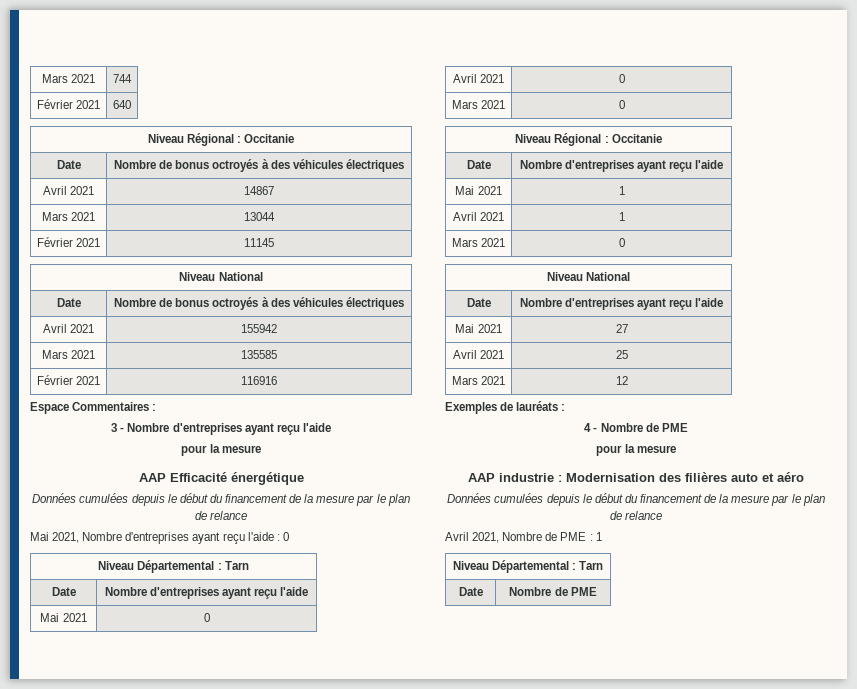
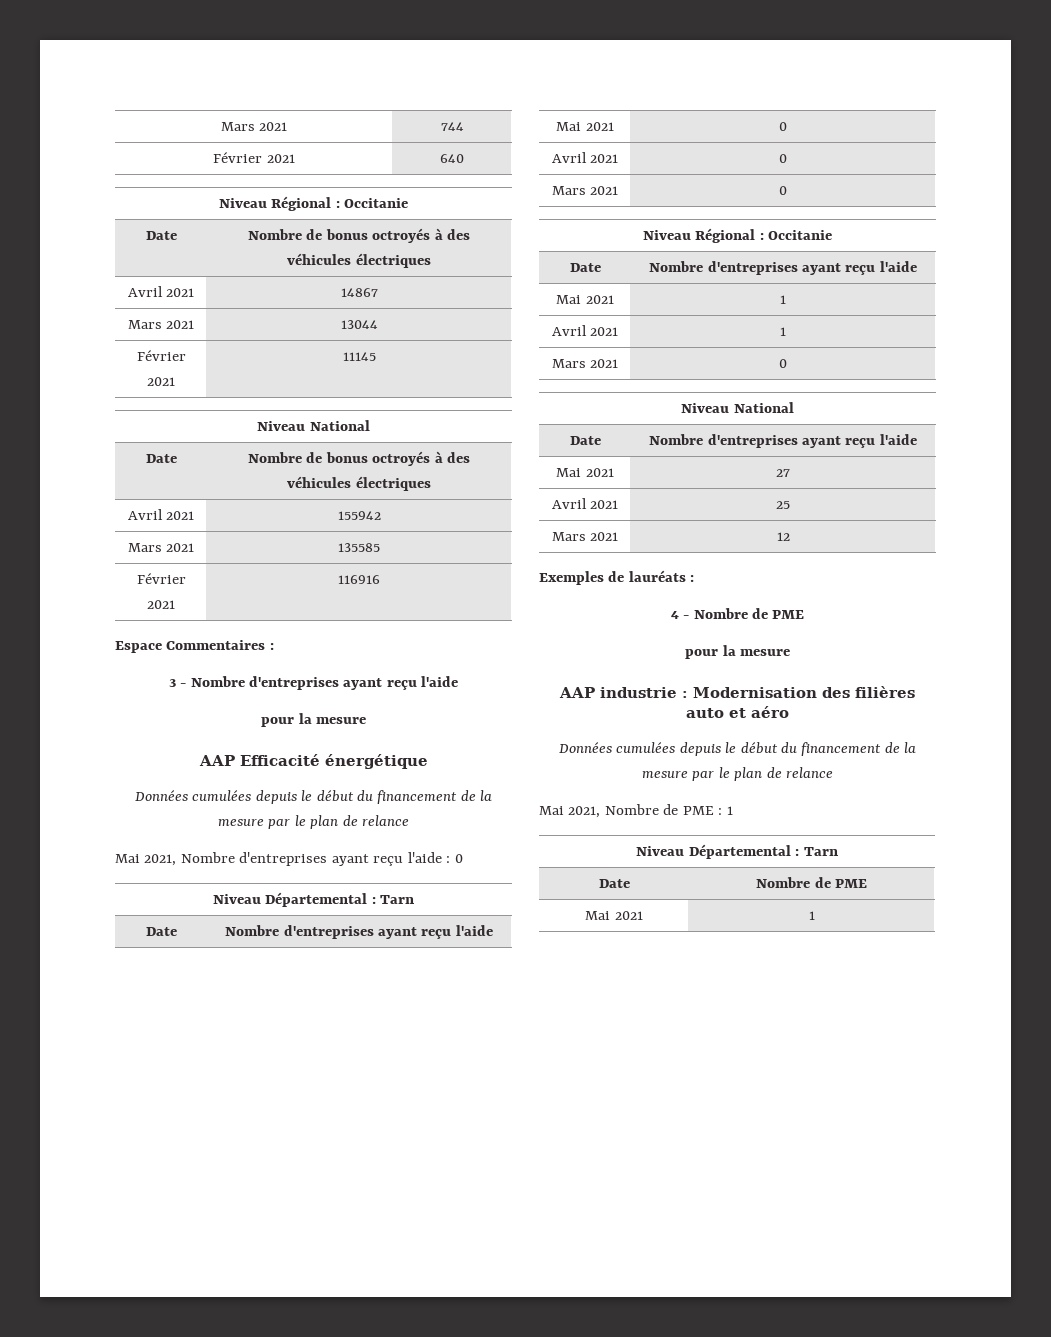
- Avril 2021, Nombre de PME : 1
+ Mai 2021, Nombre de PME : 1
  Date | Nombre de PME
+ Mai 2021 | 1

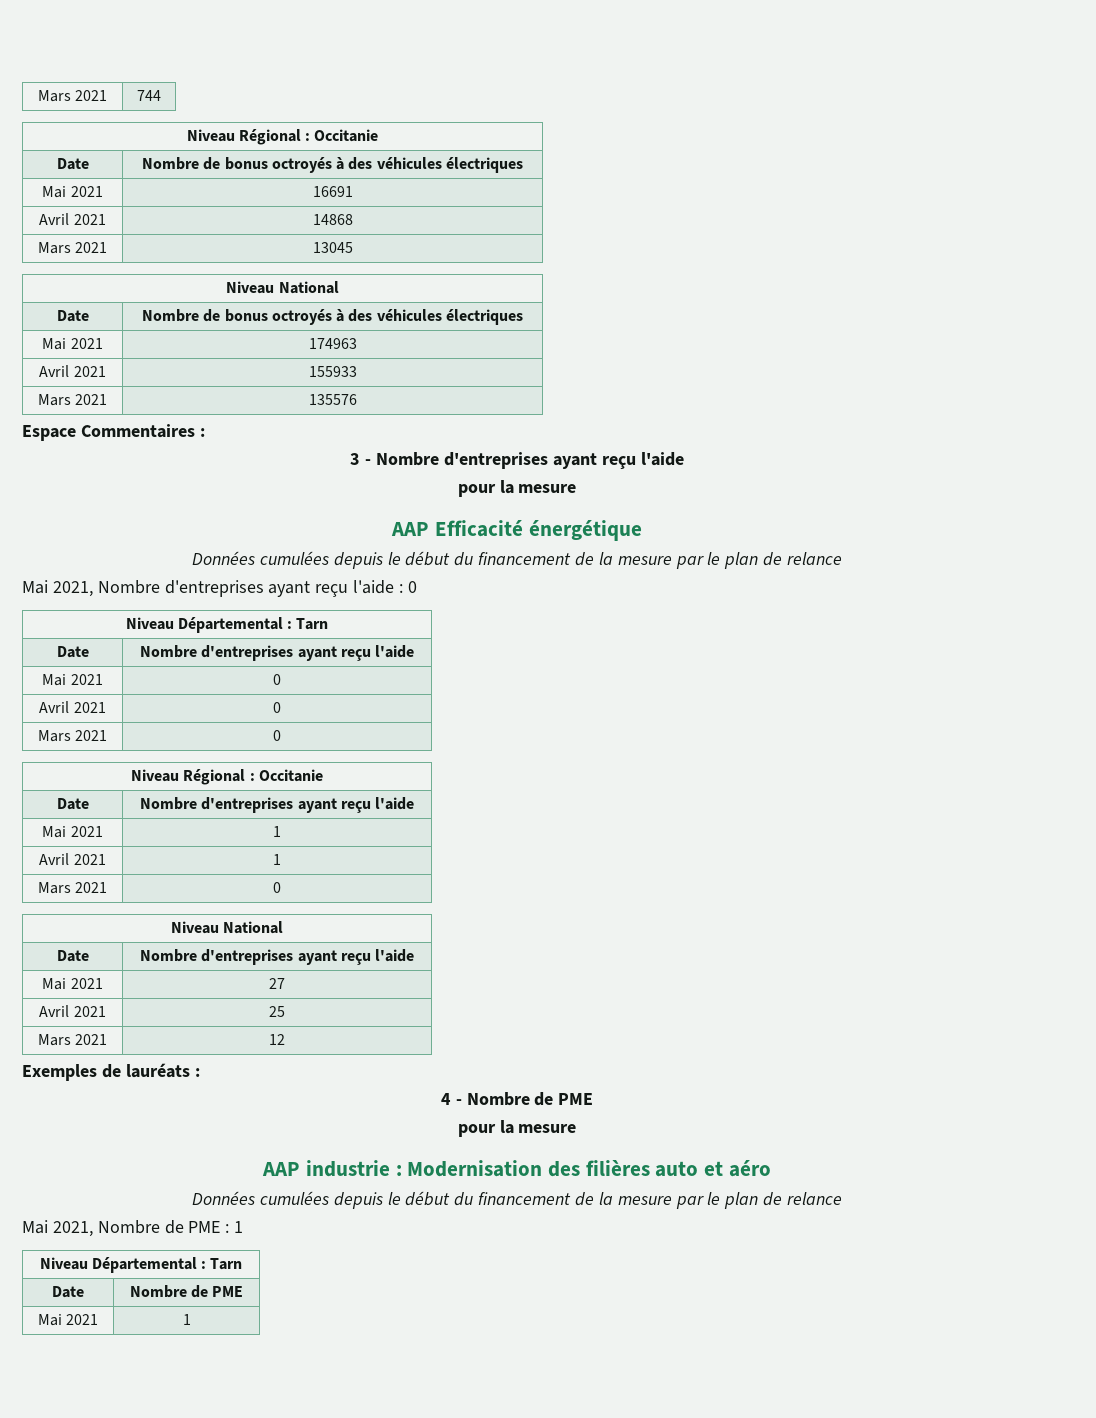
- Février 2021 | 640
- Avril 2021 | 14867
- Mars 2021 | 13044
- Février 2021 | 11145
+ Mai 2021 | 16691
+ Avril 2021 | 14868
+ Mars 2021 | 13045
- Avril 2021 | 155942
- Mars 2021 | 135585
- Février 2021 | 116916
+ Mai 2021 | 174963
+ Avril 2021 | 155933
+ Mars 2021 | 135576

